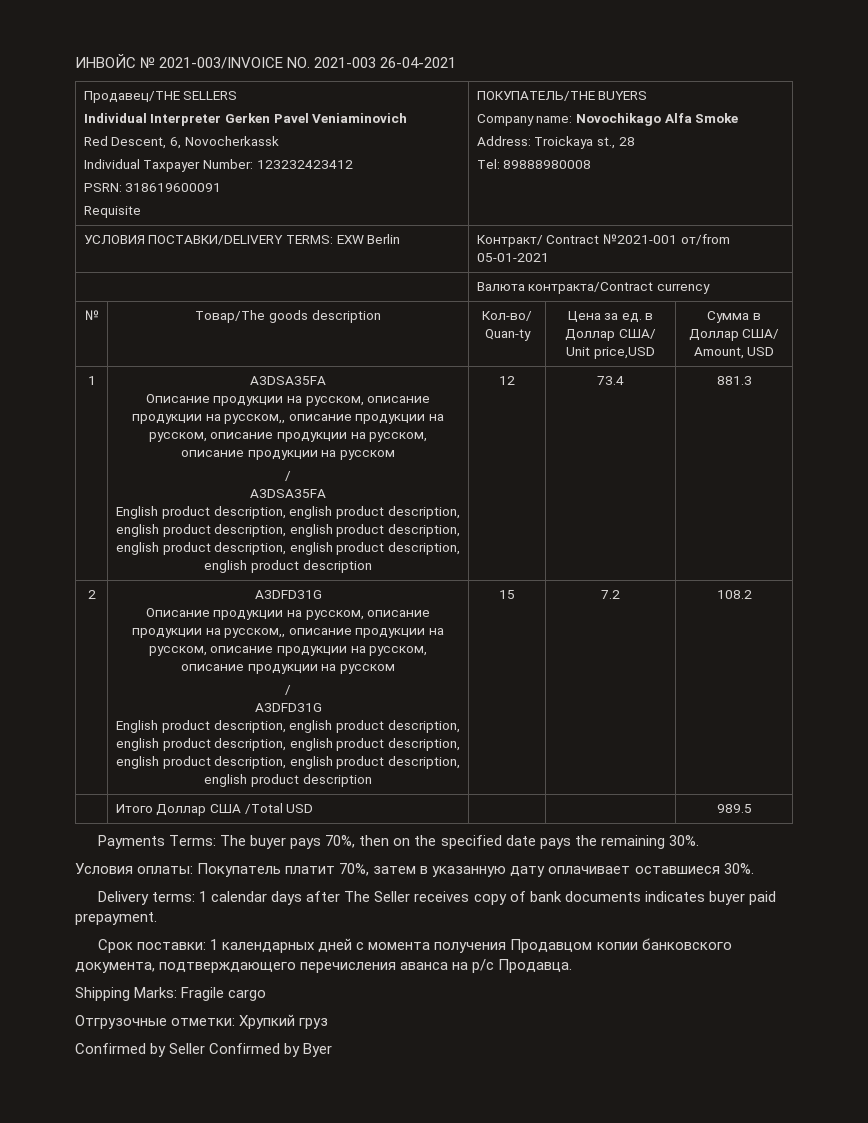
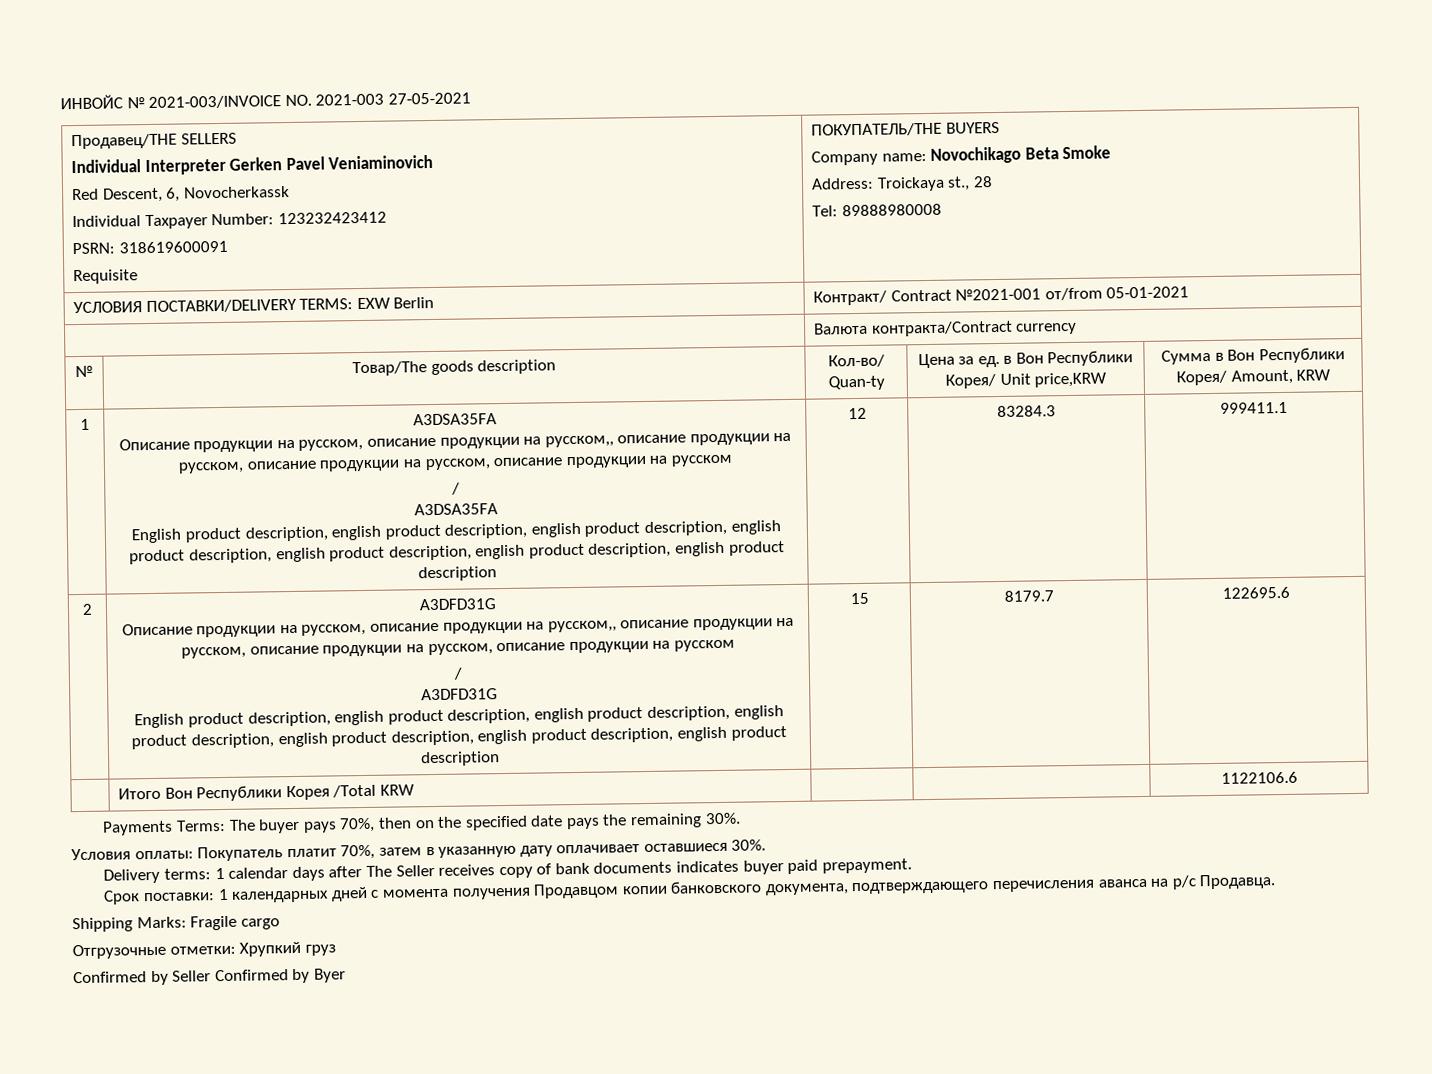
- ИНВОЙС № 2021-003/INVOICE NO. 2021-003 26-04-2021
+ ИНВОЙС № 2021-003/INVOICE NO. 2021-003 27-05-2021
  Продавец/THE SELLERS
  Individual Interpreter Gerken Pavel Veniaminovich
  Red Descent, 6, Novocherkassk
  Individual Taxpayer Number: 123232423412
  PSRN: 318619600091
  Requisite | ПОКУПАТЕЛЬ/THE BUYERS
- Company name: Novochikago Alfa Smoke
+ Company name: Novochikago Beta Smoke
- № | Товар/The goods description | Кол-во/ Quan-ty | Цена за ед. в Доллар США/ Unit price,USD | Сумма в Доллар США/ Amount, USD
+ № | Товар/The goods description | Кол-во/ Quan-ty | Цена за ед. в Вон Республики Корея/ Unit price,KRW | Сумма в Вон Республики Корея/ Amount, KRW
- 73.4 | 881.3
+ 83284.3 | 999411.1
- 7.2 | 108.2
+ 8179.7 | 122695.6
- | Итого Доллар США /Total USD | | | 989.5
+ | Итого Вон Республики Корея /Total KRW | | | 1122106.6

